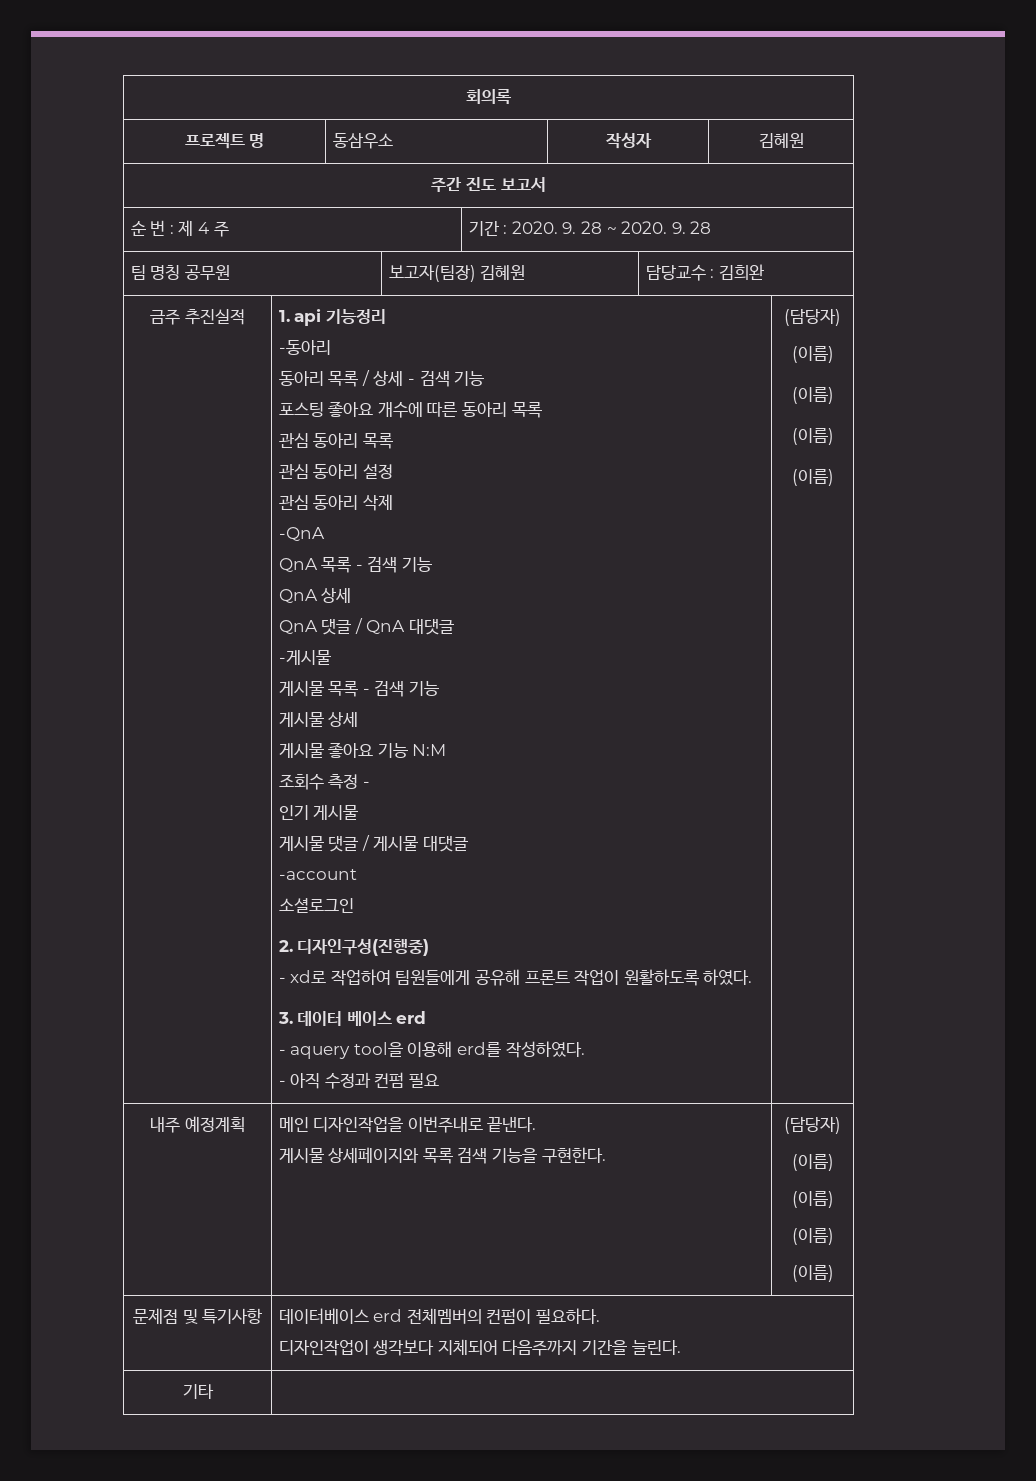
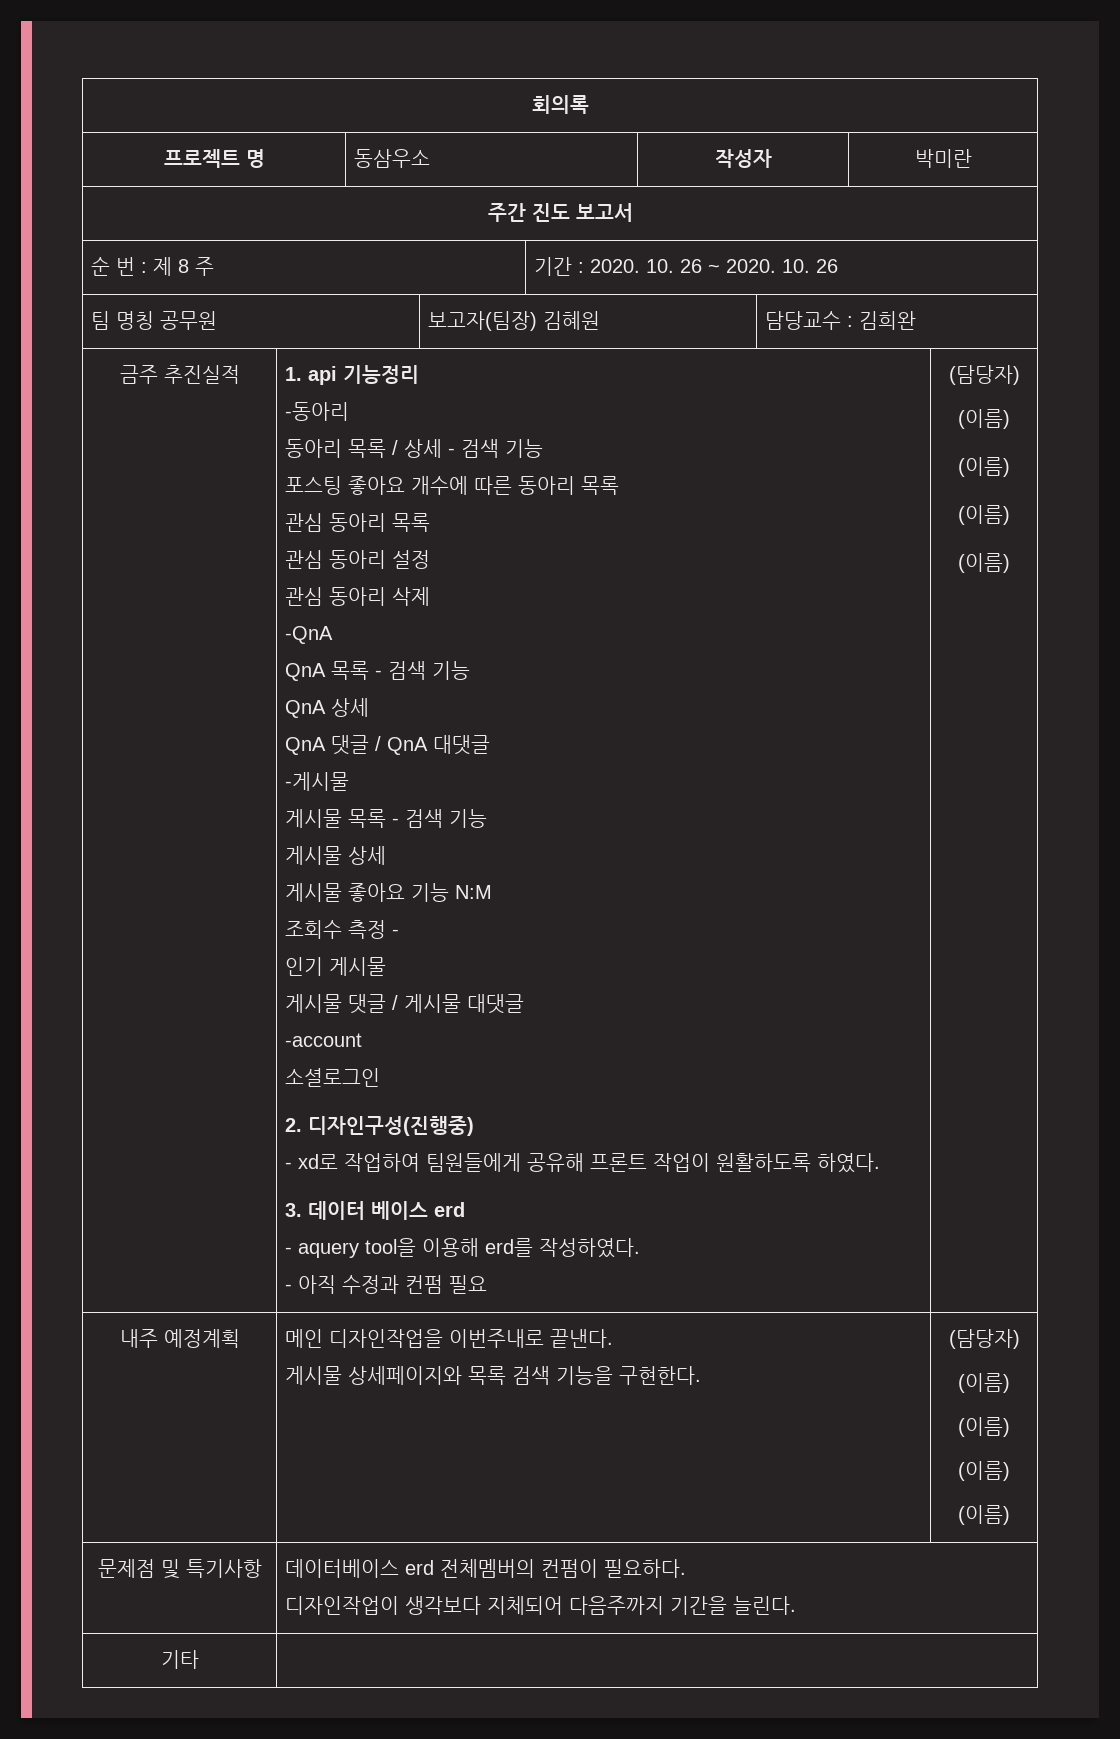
- 프로젝트 명 | 동삼우소 | 작성자 | 김혜원
+ 프로젝트 명 | 동삼우소 | 작성자 | 박미란
- 순 번 : 제 4 주 | 기간 : 2020. 9. 28 ~ 2020. 9. 28
+ 순 번 : 제 8 주 | 기간 : 2020. 10. 26 ~ 2020. 10. 26

